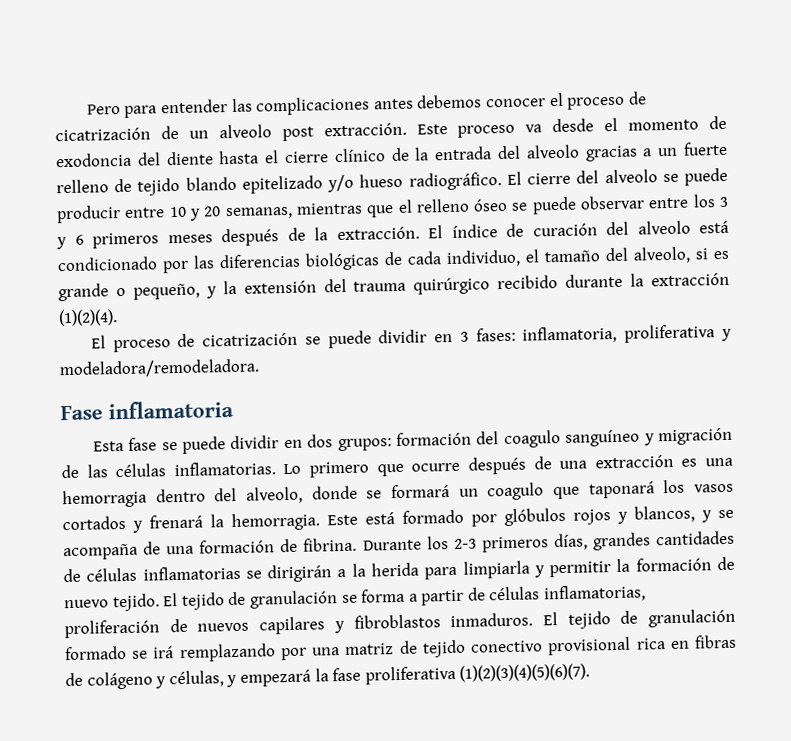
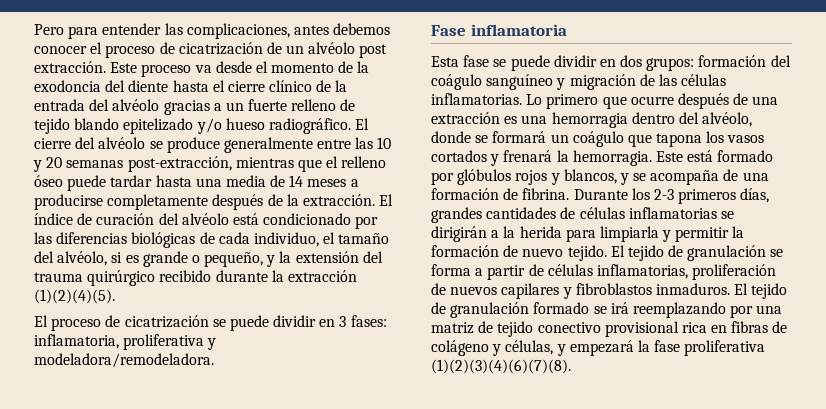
- Pero para entender las complicaciones antes debemos conocer el proceso de cicatrización de un alveolo post extracción.
+ Pero para entender las complicaciones, antes debemos conocer el proceso de cicatrización de un alvéolo post extracción.
- Este proceso va desde el momento de exodoncia del diente hasta el cierre clínico de la entrada del alveolo gracias a un fuerte relleno de tejido blando epitelizado y/o hueso radiográfico.
+ Este proceso va desde el momento de la exodoncia del diente hasta el cierre clínico de la entrada del alvéolo gracias a un fuerte relleno de tejido blando epitelizado y/o hueso radiográfico.
- El cierre del alveolo se puede producir entre 10 y 20 semanas, mientras que el relleno óseo se puede observar entre los 3 y 6 primeros meses después de la extracción.
+ El cierre del alvéolo se produce generalmente entre las 10 y 20 semanas post-extracción, mientras que el relleno óseo puede tardar hasta una media de 14 meses a producirse completamente después de la extracción.
- El índice de curación del alveolo está condicionado por las diferencias biológicas de cada individuo, el tamaño del alveolo, si es grande o pequeño, y la extensión del trauma quirúrgico recibido durante la extracción (1)(2)(4).
+ El índice de curación del alvéolo está condicionado por las diferencias biológicas de cada individuo, el tamaño del alvéolo, si es grande o pequeño, y la extensión del trauma quirúrgico recibido durante la extracción (1)(2)(4)(5).
- Esta fase se puede dividir en dos grupos: formación del coagulo sanguíneo y migración de las células inflamatorias.
+ Esta fase se puede dividir en dos grupos: formación del coágulo sanguíneo y migración de las células inflamatorias.
- Lo primero que ocurre después de una extracción es una hemorragia dentro del alveolo, donde se formará un coagulo que taponará los vasos cortados y frenará la hemorragia.
+ Lo primero que ocurre después de una extracción es una hemorragia dentro del alvéolo, donde se formará un coágulo que tapona los vasos cortados y frenará la hemorragia.
- El tejido de granulación formado se irá remplazando por una matriz de tejido conectivo provisional rica en fibras de colágeno y células, y empezará la fase proliferativa (1)(2)(3)(4)(5)(6)(7).
+ El tejido de granulación formado se irá reemplazando por una matriz de tejido conectivo provisional rica en fibras de colágeno y células, y empezará la fase proliferativa (1)(2)(3)(4)(6)(7)(8).

